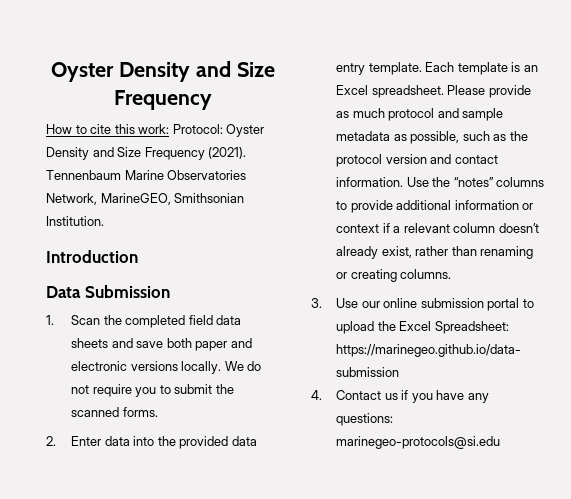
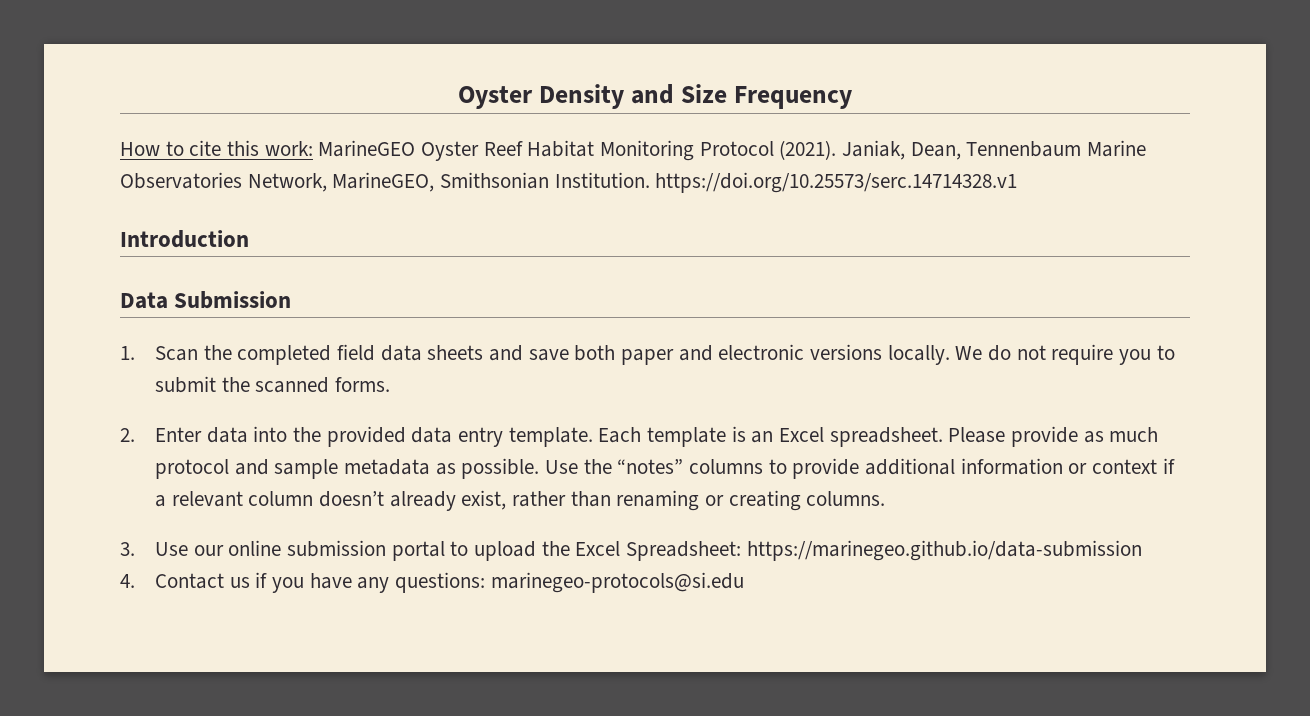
- How to cite this work: Protocol: Oyster Density and Size Frequency (2021). Tennenbaum Marine Observatories Network, MarineGEO, Smithsonian Institution.
+ How to cite this work: MarineGEO Oyster Reef Habitat Monitoring Protocol (2021). Janiak, Dean, Tennenbaum Marine Observatories Network, MarineGEO, Smithsonian Institution. https://doi.org/10.25573/serc.14714328.v1
- Please provide as much protocol and sample metadata as possible, such as the protocol version and contact information.
+ Please provide as much protocol and sample metadata as possible.

